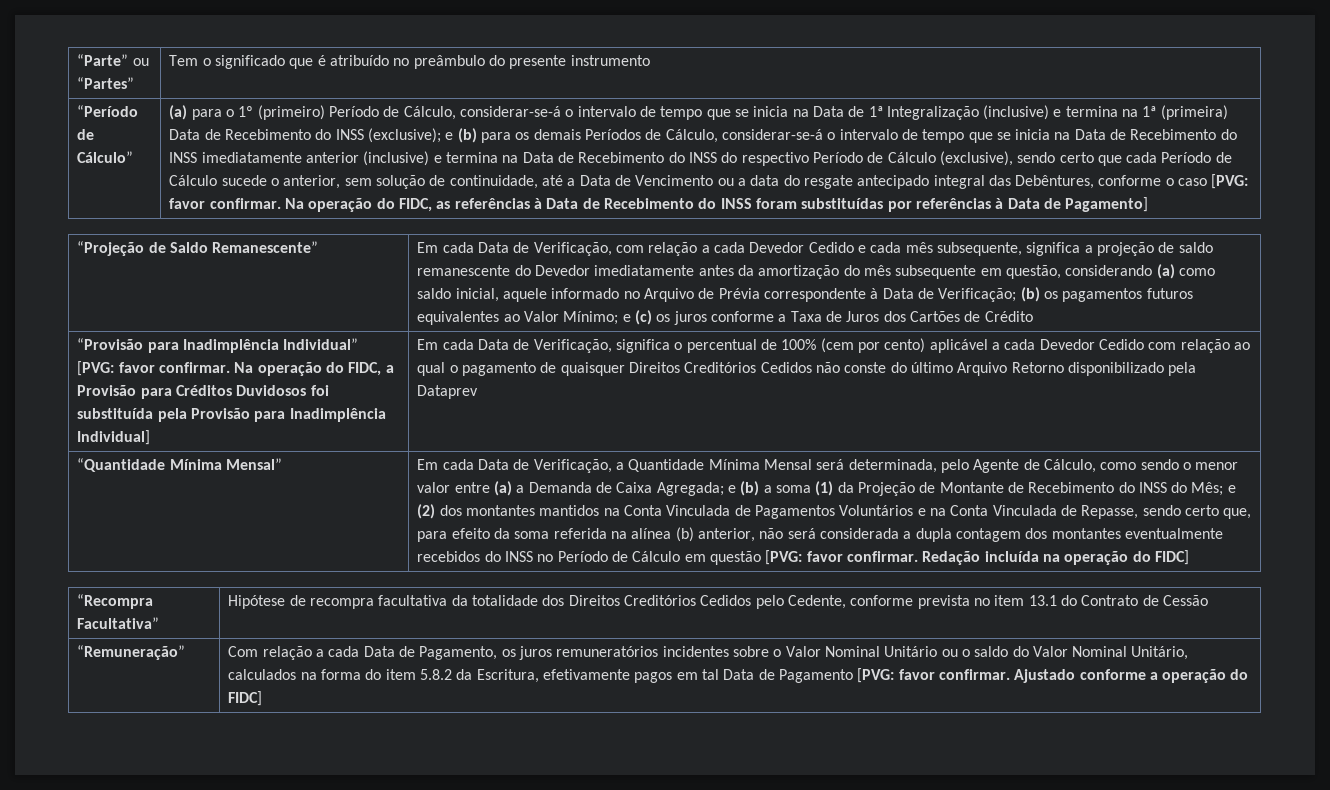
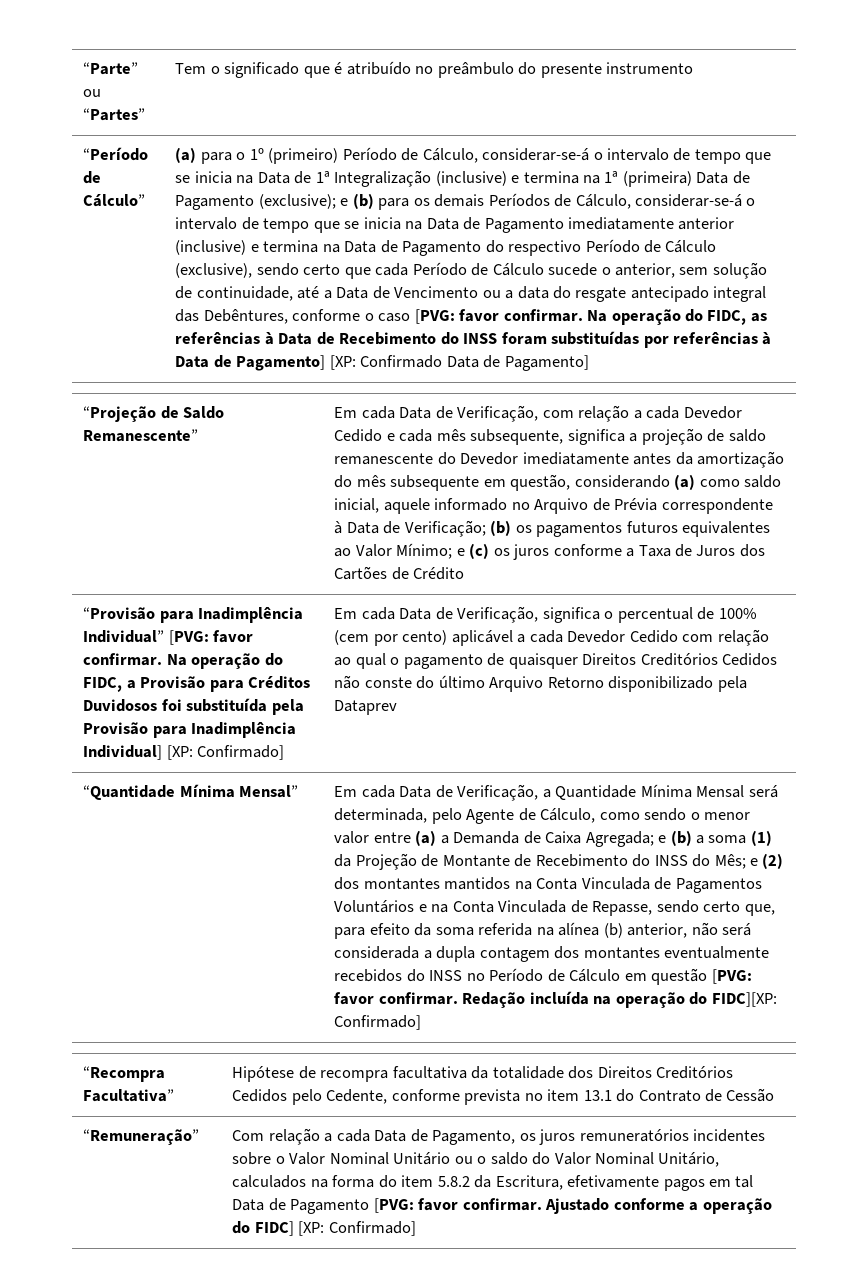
- (a) para o 1º (primeiro) Período de Cálculo, considerar-se-á o intervalo de tempo que se inicia na Data de 1ª Integralização (inclusive) e termina na 1ª (primeira) Data de Recebimento do INSS (exclusive);
+ (a) para o 1º (primeiro) Período de Cálculo, considerar-se-á o intervalo de tempo que se inicia na Data de 1ª Integralização (inclusive) e termina na 1ª (primeira) Data de Pagamento (exclusive);
- e (b) para os demais Períodos de Cálculo, considerar-se-á o intervalo de tempo que se inicia na Data de Recebimento do INSS imediatamente anterior (inclusive) e termina na Data de Recebimento do INSS do respectivo Período de Cálculo (exclusive), sendo certo que cada Período de Cálculo sucede o anterior, sem solução de continuidade, até a Data de Vencimento ou a data do resgate antecipado integral das Debêntures, conforme o caso [PVG:
+ e (b) para os demais Períodos de Cálculo, considerar-se-á o intervalo de tempo que se inicia na Data de Pagamento imediatamente anterior (inclusive) e termina na Data de Pagamento do respectivo Período de Cálculo (exclusive), sendo certo que cada Período de Cálculo sucede o anterior, sem solução de continuidade, até a Data de Vencimento ou a data do resgate antecipado integral das Debêntures, conforme o caso [PVG:
- Na operação do FIDC, as referências à Data de Recebimento do INSS foram substituídas por referências à Data de Pagamento]
+ Na operação do FIDC, as referências à Data de Recebimento do INSS foram substituídas por referências à Data de Pagamento] [XP: Confirmado Data de Pagamento]
- Na operação do FIDC, a Provisão para Créditos Duvidosos foi substituída pela Provisão para Inadimplência Individual]
+ Na operação do FIDC, a Provisão para Créditos Duvidosos foi substituída pela Provisão para Inadimplência Individual] [XP: Confirmado]
- Redação incluída na operação do FIDC]
+ Redação incluída na operação do FIDC][XP: Confirmado]
- Ajustado conforme a operação do FIDC]
+ Ajustado conforme a operação do FIDC] [XP: Confirmado]

